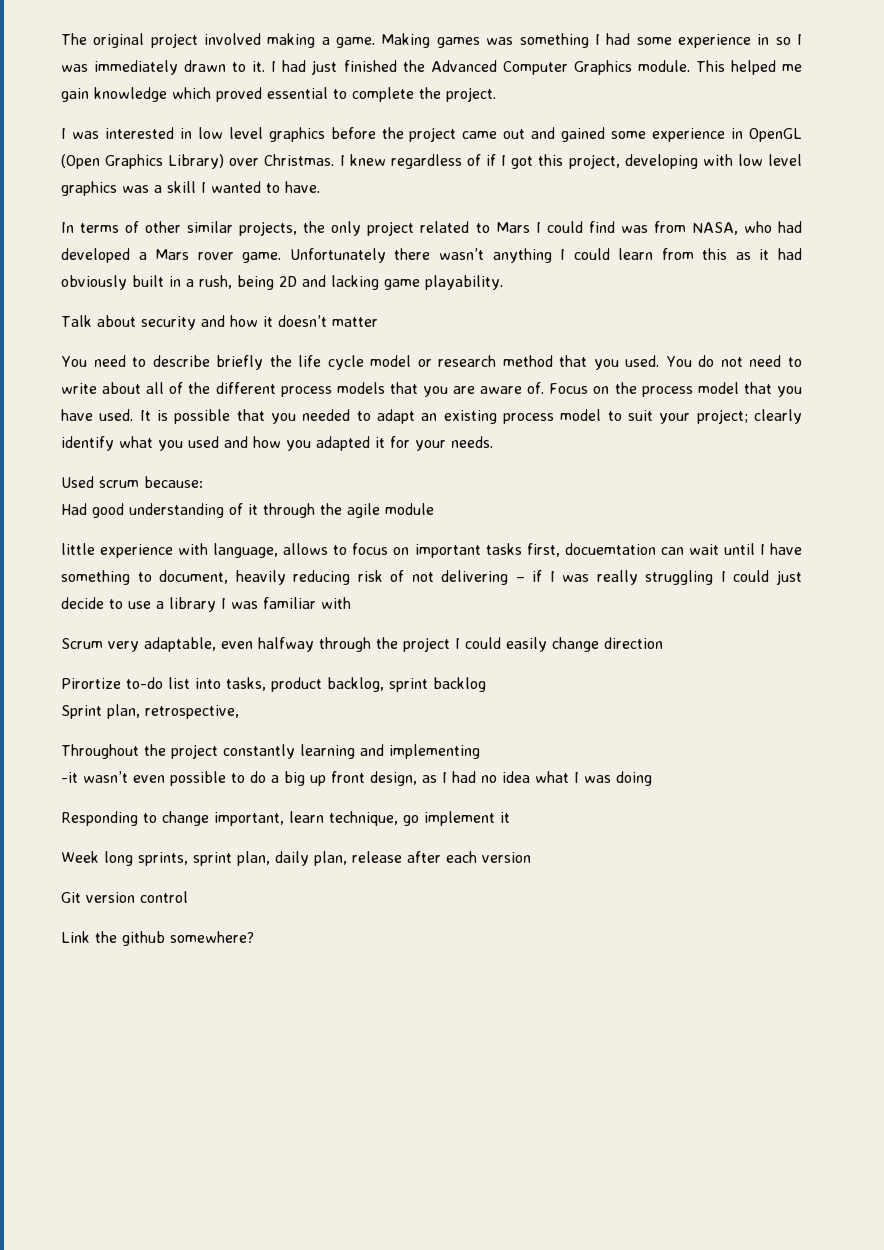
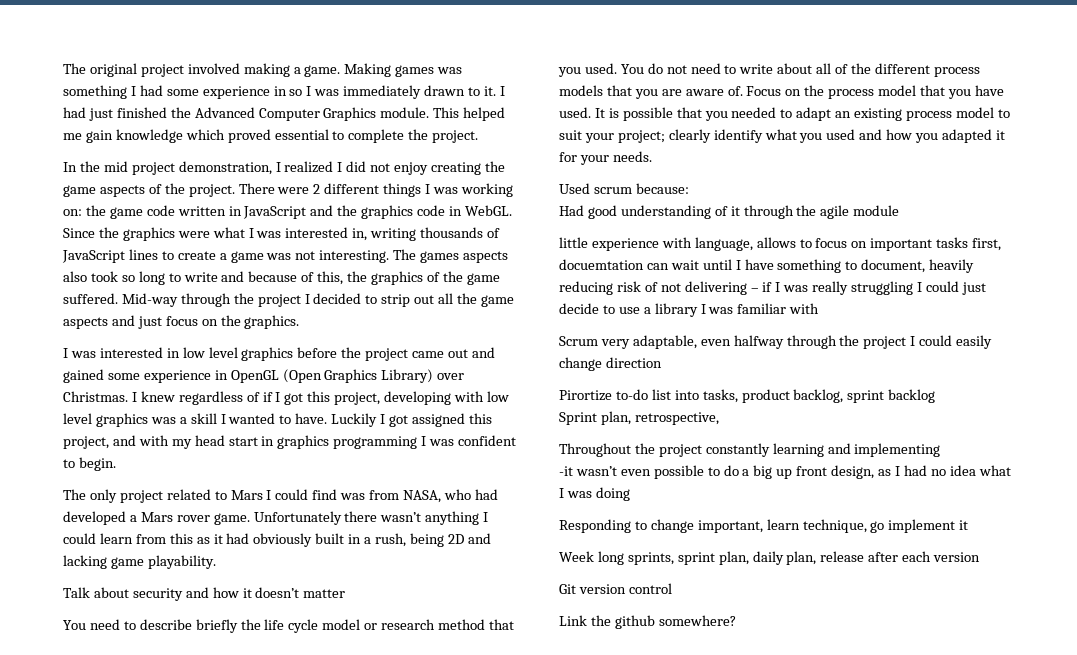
+ In the mid project demonstration, I realized I did not enjoy creating the game aspects of the project. There were 2 different things I was working on: the game code written in JavaScript and the graphics code in WebGL. Since the graphics were what I was interested in, writing thousands of JavaScript lines to create a game was not interesting. The games aspects also took so long to write and because of this, the graphics of the game suffered. Mid-way through the project I decided to strip out all the game aspects and just focus on the graphics.
- I knew regardless of if I got this project, developing with low level graphics was a skill I wanted to have.
- In terms of other similar projects, the only project related to Mars I could find was from NASA, who had developed a Mars rover game.
+ I knew regardless of if I got this project, developing with low level graphics was a skill I wanted to have. Luckily I got assigned this project, and with my head start in graphics programming I was confident to begin.
+ The only project related to Mars I could find was from NASA, who had developed a Mars rover game.

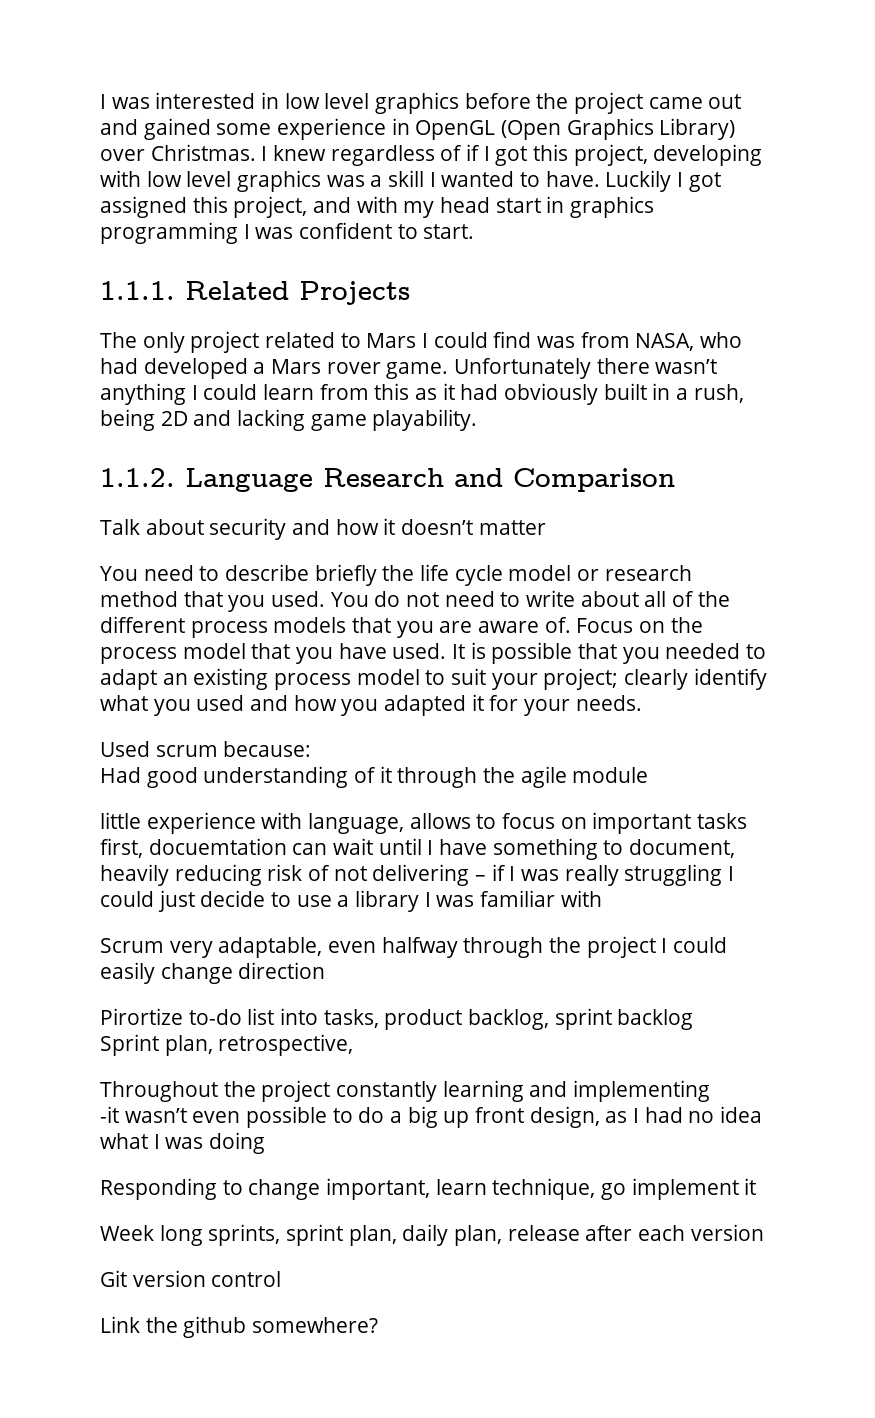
- The original project involved making a game. Making games was something I had some experience in so I was immediately drawn to it. I had just finished the Advanced Computer Graphics module. This helped me gain knowledge which proved essential to complete the project.
- In the mid project demonstration, I realized I did not enjoy creating the game aspects of the project. There were 2 different things I was working on: the game code written in JavaScript and the graphics code in WebGL. Since the graphics were what I was interested in, writing thousands of JavaScript lines to create a game was not interesting. The games aspects also took so long to write and because of this, the graphics of the game suffered. Mid-way through the project I decided to strip out all the game aspects and just focus on the graphics.
- Luckily I got assigned this project, and with my head start in graphics programming I was confident to begin.
+ Luckily I got assigned this project, and with my head start in graphics programming I was confident to start.
+ 1.1.1. Related Projects
+ 1.1.2. Language Research and Comparison

